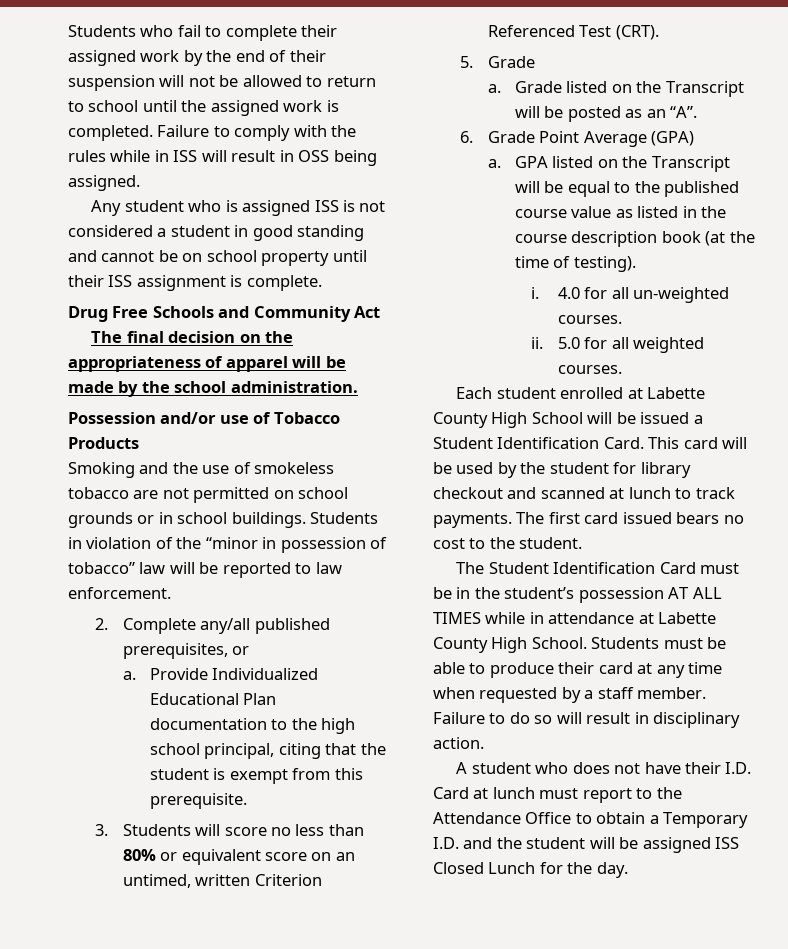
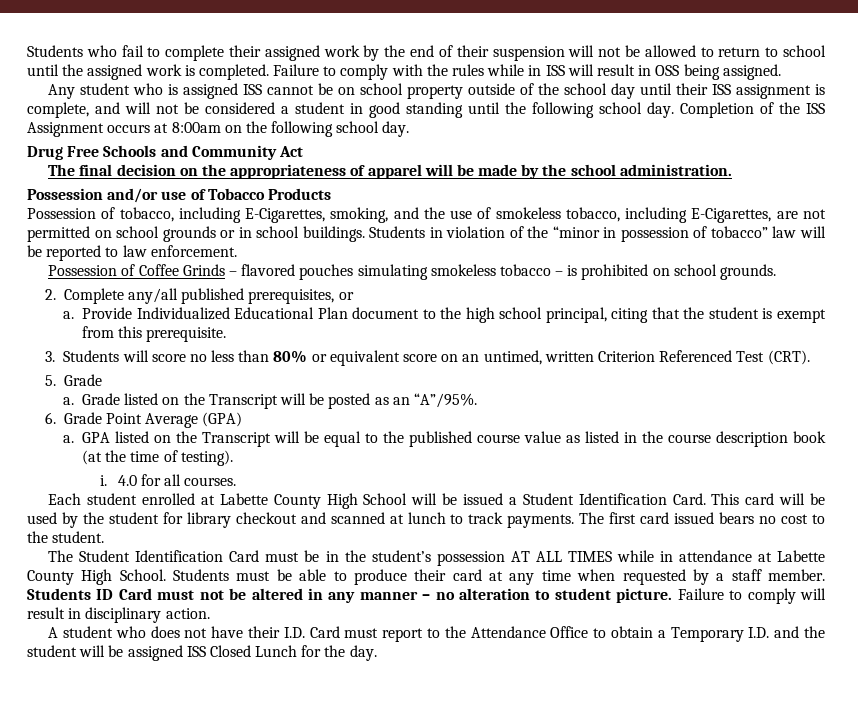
- Any student who is assigned ISS is not considered a student in good standing and cannot be on school property until their ISS assignment is complete.
+ Any student who is assigned ISS cannot be on school property outside of the school day until their ISS assignment is complete, and will not be considered a student in good standing until the following school day. Completion of the ISS Assignment occurs at 8:00am on the following school day.
- Smoking and the use of smokeless tobacco are not permitted on school grounds or in school buildings.
+ Possession of tobacco, including E-Cigarettes, smoking, and the use of smokeless tobacco, including E-Cigarettes, are not permitted on school grounds or in school buildings.
+ Possession of Coffee Grinds – flavored pouches simulating smokeless tobacco – is prohibited on school grounds.
- Provide Individualized Educational Plan documentation to the high school principal, citing that the student is exempt from this prerequisite.
+ Provide Individualized Educational Plan document to the high school principal, citing that the student is exempt from this prerequisite.
- Grade listed on the Transcript will be posted as an “A”.
+ Grade listed on the Transcript will be posted as an “A”/95%.
- 4.0 for all un-weighted courses.
- ii. 5.0 for all weighted courses.
+ 4.0 for all courses.
- Failure to do so will result in disciplinary action.
+ Students ID Card must not be altered in any manner – no alteration to student picture. Failure to comply will result in disciplinary action.
- A student who does not have their I.D. Card at lunch must report to the Attendance Office to obtain a Temporary I.D. and the student will be assigned ISS Closed Lunch for the day.
+ A student who does not have their I.D. Card must report to the Attendance Office to obtain a Temporary I.D. and the student will be assigned ISS Closed Lunch for the day.

